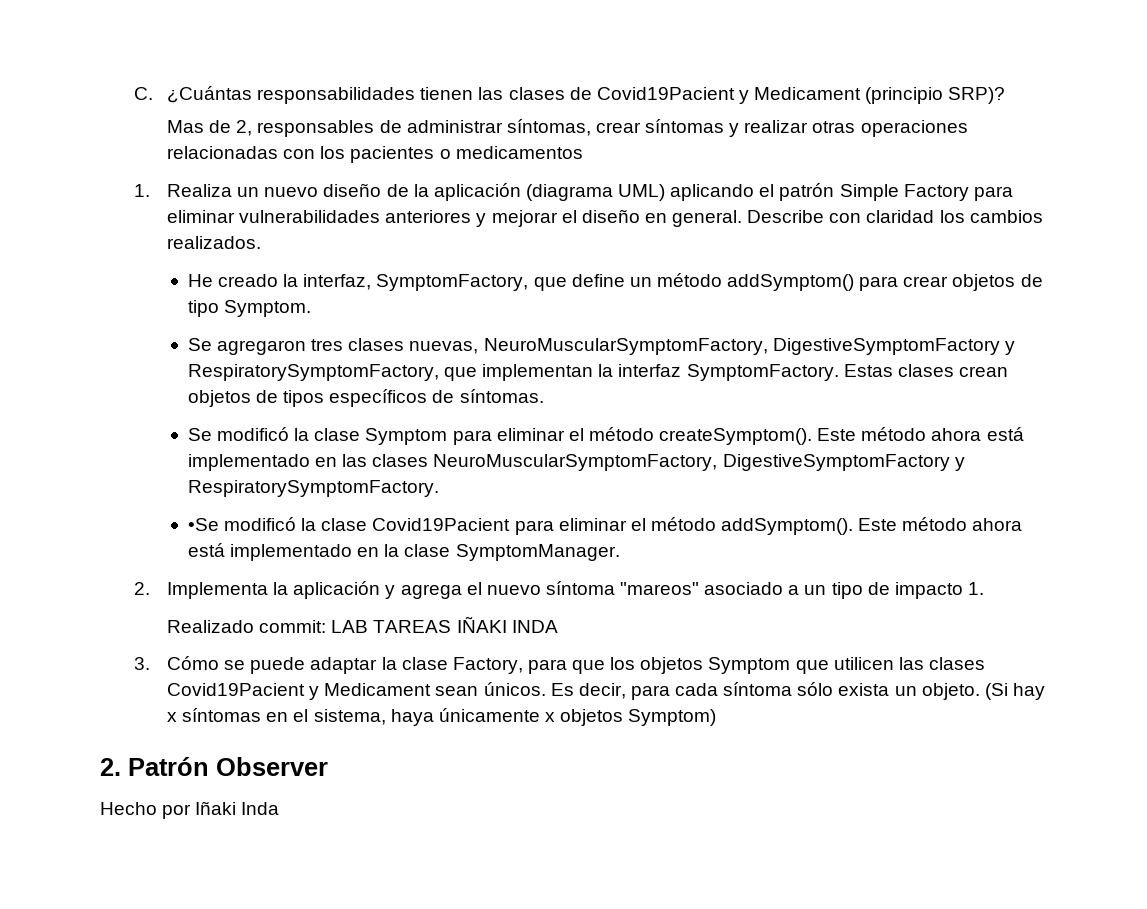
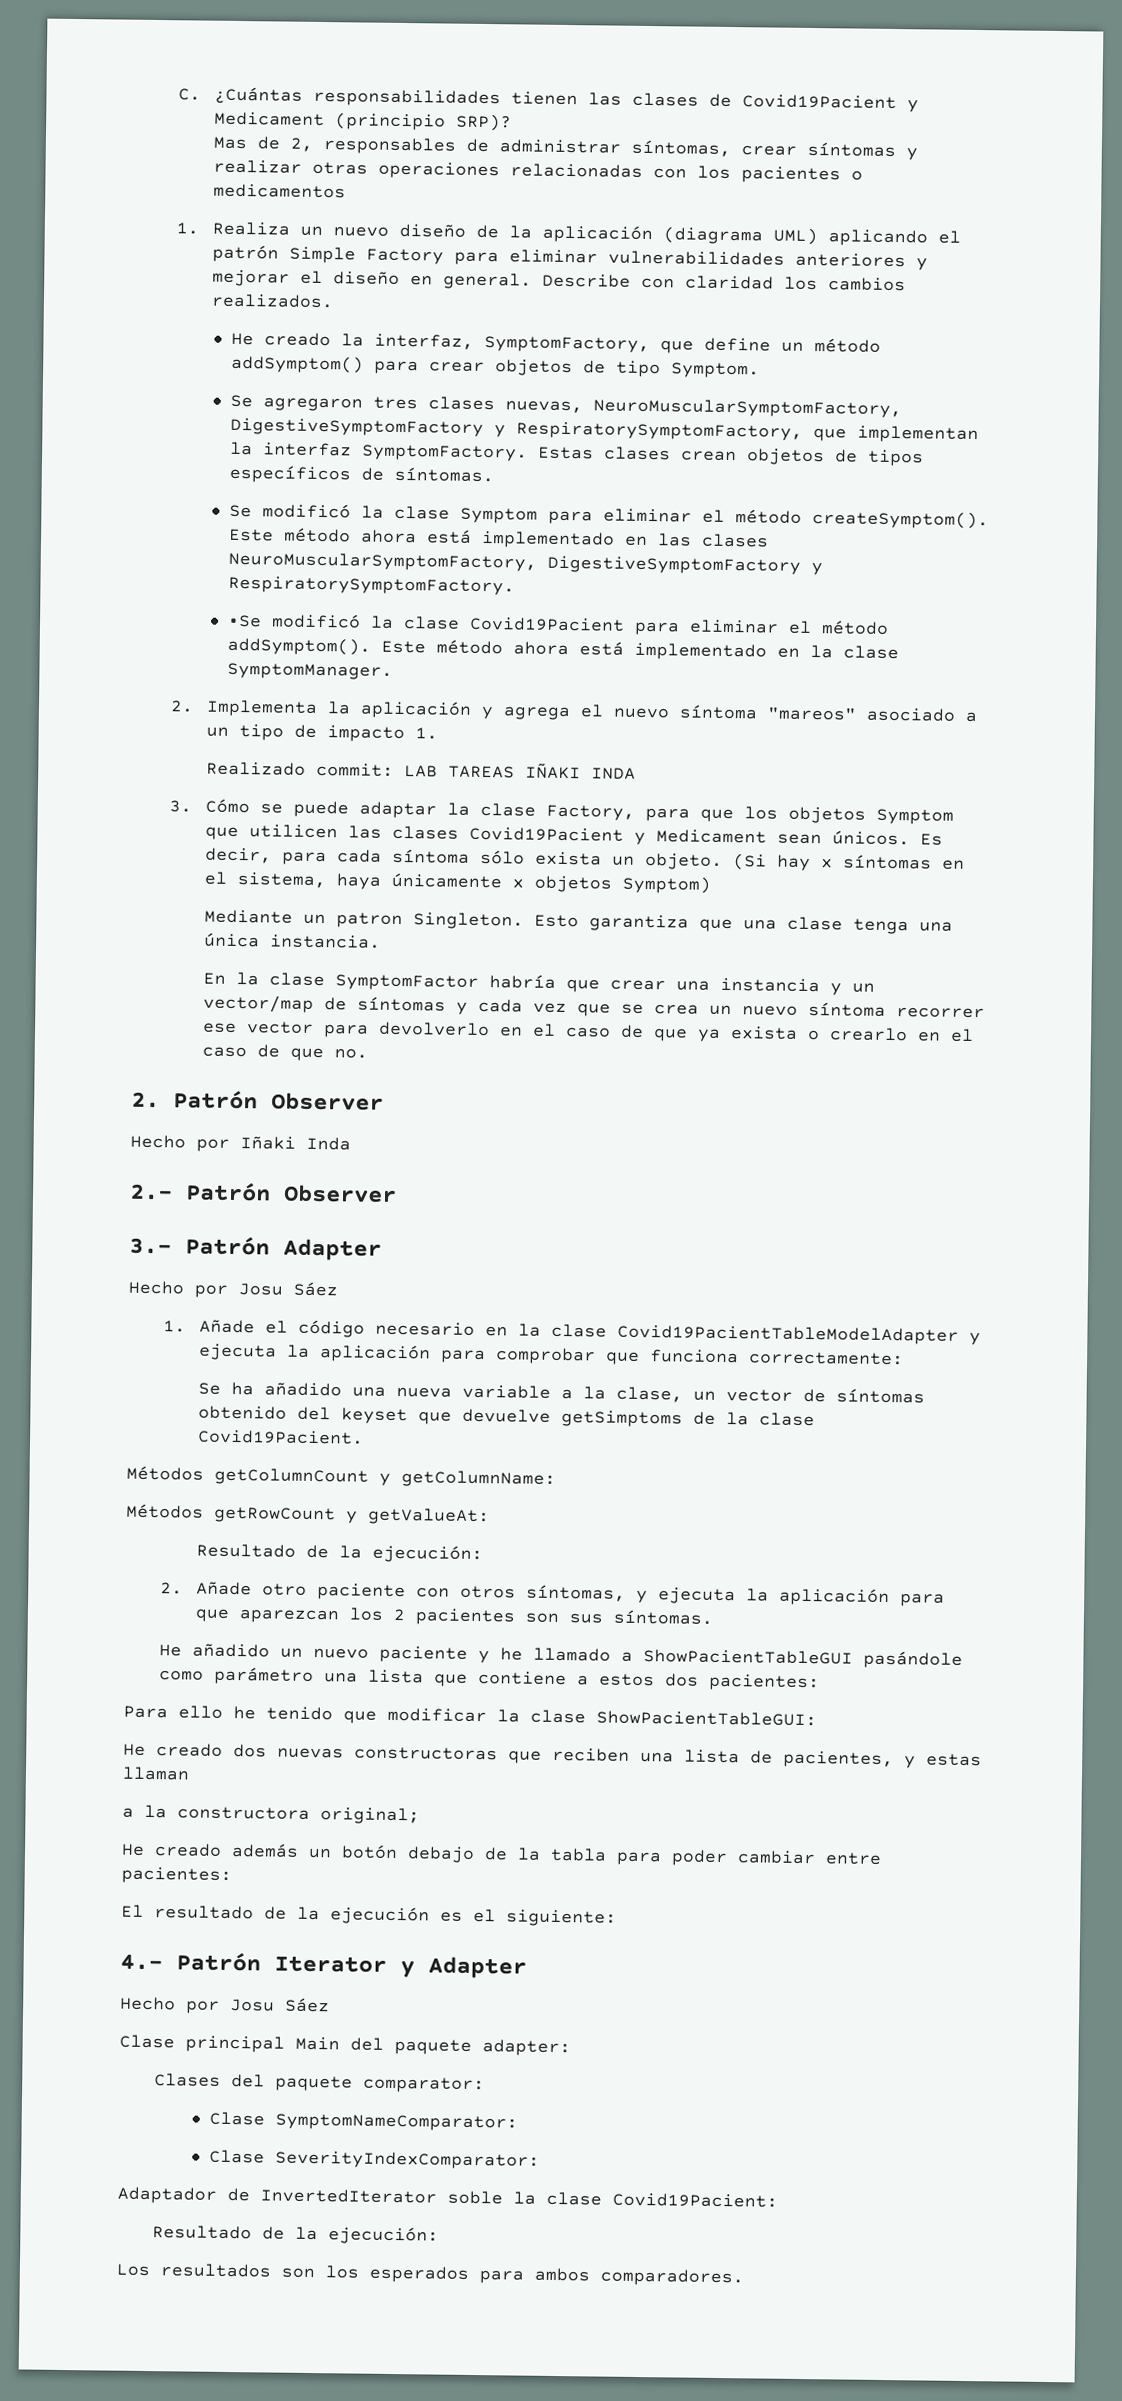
+ Mediante un patron Singleton. Esto garantiza que una clase tenga una única instancia.
+ En la clase SymptomFactor habría que crear una instancia y un vector/map de síntomas y cada vez que se crea un nuevo síntoma recorrer ese vector para devolverlo en el caso de que ya exista o crearlo en el caso de que no.
+ 2.- Patrón Observer
+ 3.- Patrón Adapter
+ Hecho por Josu Sáez
+ 1. Añade el código necesario en la clase Covid19PacientTableModelAdapter y ejecuta la aplicación para comprobar que funciona correctamente:
+ Se ha añadido una nueva variable a la clase, un vector de síntomas obtenido del keyset que devuelve getSimptoms de la clase Covid19Pacient.
+ Métodos getColumnCount y getColumnName:
+ Métodos getRowCount y getValueAt:
+ Resultado de la ejecución:
+ 2. Añade otro paciente con otros síntomas, y ejecuta la aplicación para que aparezcan los 2 pacientes son sus síntomas.
+ He añadido un nuevo paciente y he llamado a ShowPacientTableGUI pasándole como parámetro una lista que contiene a estos dos pacientes:
+ Para ello he tenido que modificar la clase ShowPacientTableGUI:
+ He creado dos nuevas constructoras que reciben una lista de pacientes, y estas llaman
+ a la constructora original;
+ He creado además un botón debajo de la tabla para poder cambiar entre pacientes:
+ El resultado de la ejecución es el siguiente:
+ 4.- Patrón Iterator y Adapter
+ Hecho por Josu Sáez
+ Clase principal Main del paquete adapter:
+ Clases del paquete comparator:
+ Clase SymptomNameComparator:
+ Clase SeverityIndexComparator:
+ Adaptador de InvertedIterator soble la clase Covid19Pacient:
+ Resultado de la ejecución:
+ Los resultados son los esperados para ambos comparadores.

